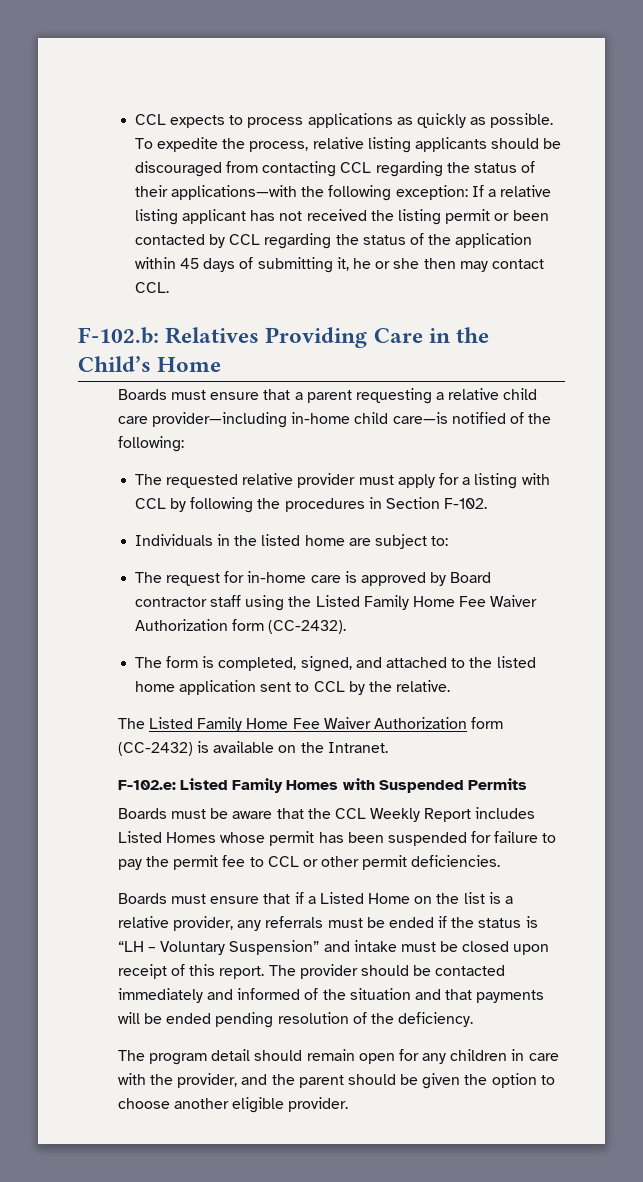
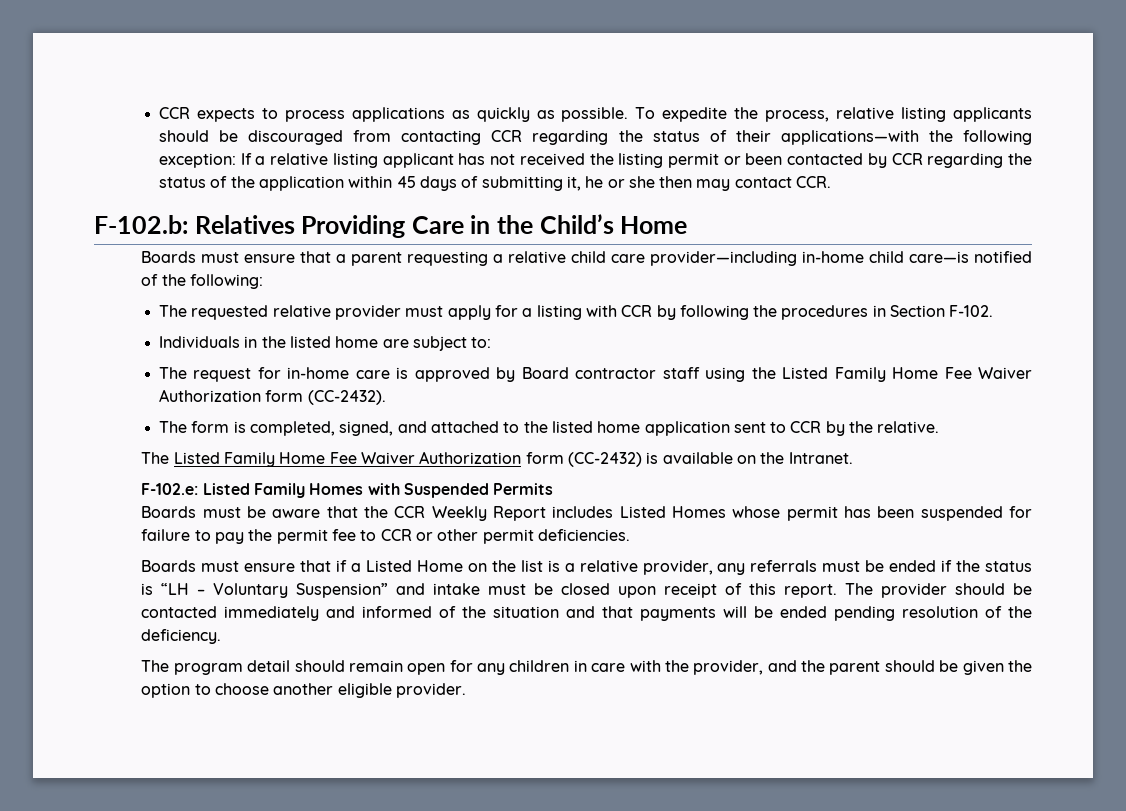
- CCL expects to process applications as quickly as possible.
+ CCR expects to process applications as quickly as possible.
- To expedite the process, relative listing applicants should be discouraged from contacting CCL regarding the status of their applications—with the following exception: If a relative listing applicant has not received the listing permit or been contacted by CCL regarding the status of the application within 45 days of submitting it, he or she then may contact CCL.
+ To expedite the process, relative listing applicants should be discouraged from contacting CCR regarding the status of their applications—with the following exception: If a relative listing applicant has not received the listing permit or been contacted by CCR regarding the status of the application within 45 days of submitting it, he or she then may contact CCR.
- The requested relative provider must apply for a listing with CCL by following the procedures in Section F-102.
+ The requested relative provider must apply for a listing with CCR by following the procedures in Section F-102.
- The form is completed, signed, and attached to the listed home application sent to CCL by the relative.
+ The form is completed, signed, and attached to the listed home application sent to CCR by the relative.
- Boards must be aware that the CCL Weekly Report includes Listed Homes whose permit has been suspended for failure to pay the permit fee to CCL or other permit deficiencies.
+ Boards must be aware that the CCR Weekly Report includes Listed Homes whose permit has been suspended for failure to pay the permit fee to CCR or other permit deficiencies.

